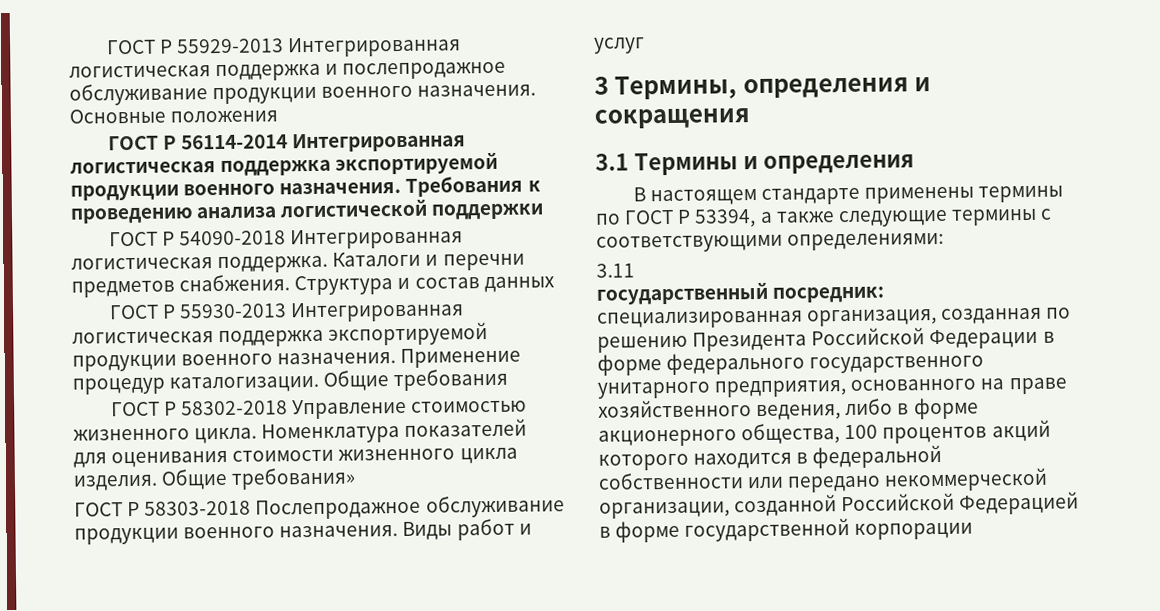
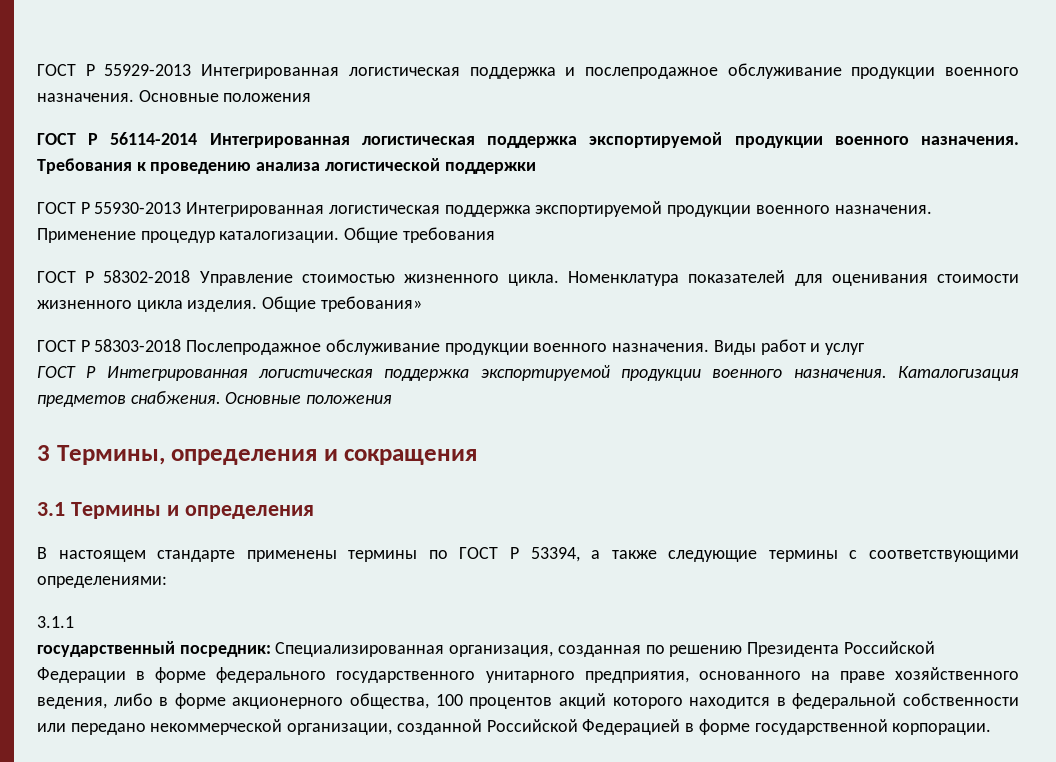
- ГОСТ Р 54090-2018 Интегрированная логистическая поддержка. Каталоги и перечни предметов снабжения. Структура и состав данных
+ ГОСТ Р Интегрированная логистическая поддержка экспортируемой продукции военного назначения. Каталогизация предметов снабжения. Основные положения
- 3.11
+ 3.1.1
- государственный посредник: специализированная организация, созданная по решению Президента Российской Федерации в форме федерального государственного унитарного предприятия, основанного на праве хозяйственного ведения, либо в форме акционерного общества, 100 процентов акций которого находится в федеральной собственности или передано некоммерческой организации, созданной Российской Федерацией в форме государственной корпорации
+ государственный посредник: Специализированная организация, созданная по решению Президента Российской Федерации в форме федерального государственного унитарного предприятия, основанного на праве хозяйственного ведения, либо в форме акционерного общества, 100 процентов акций которого находится в федеральной собственности или передано некоммерческой организации, созданной Российской Федерацией в форме государственной корпорации.

